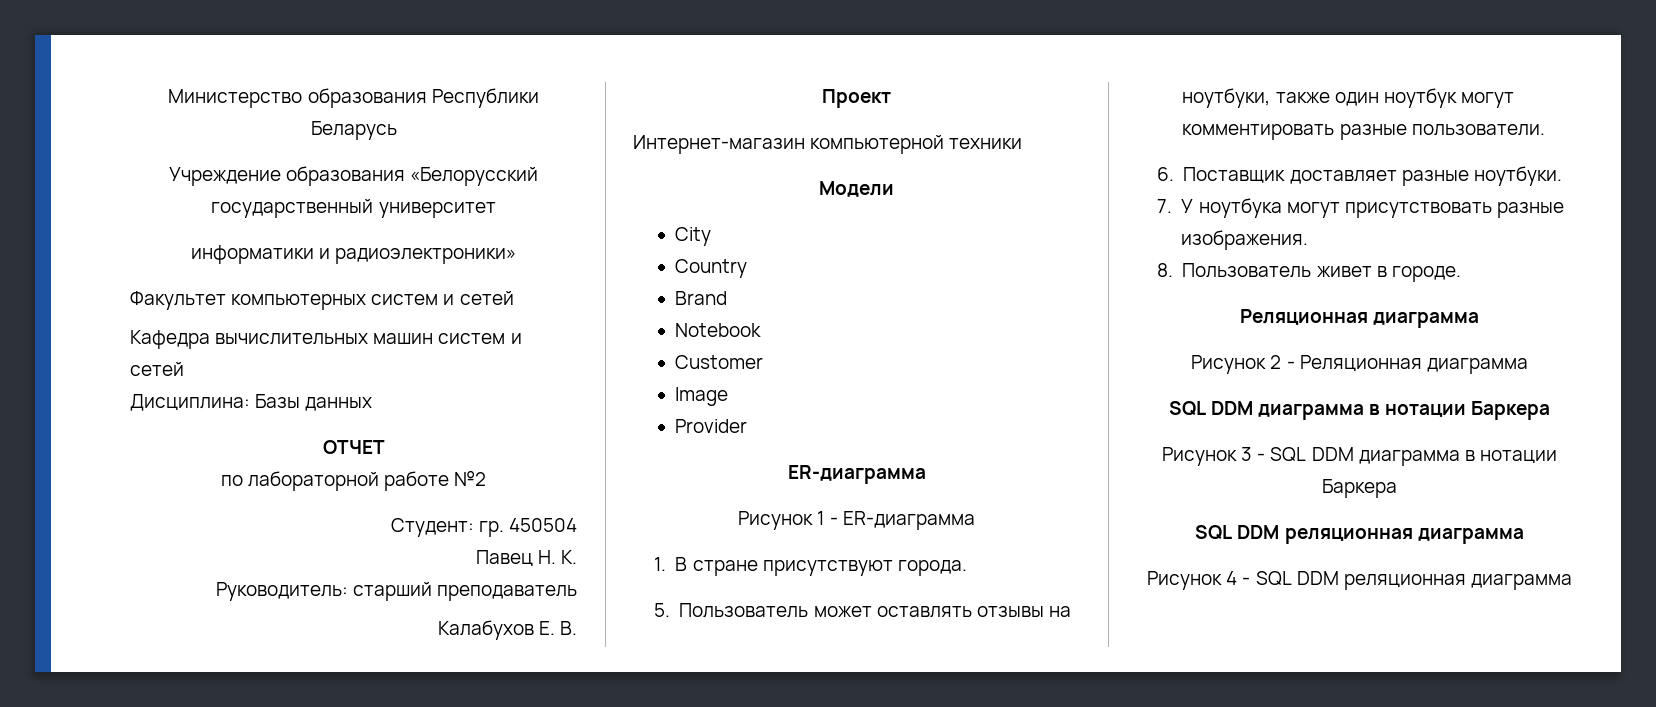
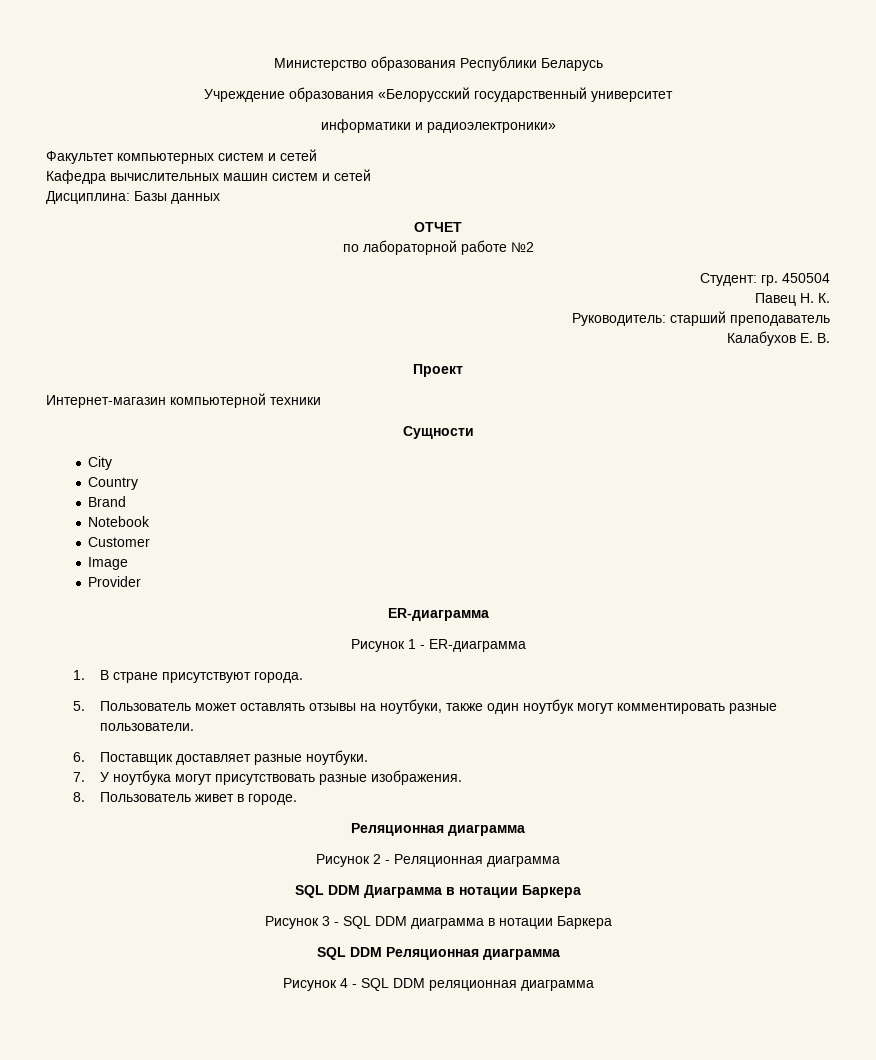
- Модели
+ Сущности
  Рисунок 2 - Реляционная диаграмма
- SQL DDM диаграмма в нотации Баркера
+ SQL DDM Диаграмма в нотации Баркера
  Рисунок 3 - SQL DDM диаграмма в нотации Баркера
- SQL DDM реляционная диаграмма
+ SQL DDM Реляционная диаграмма

